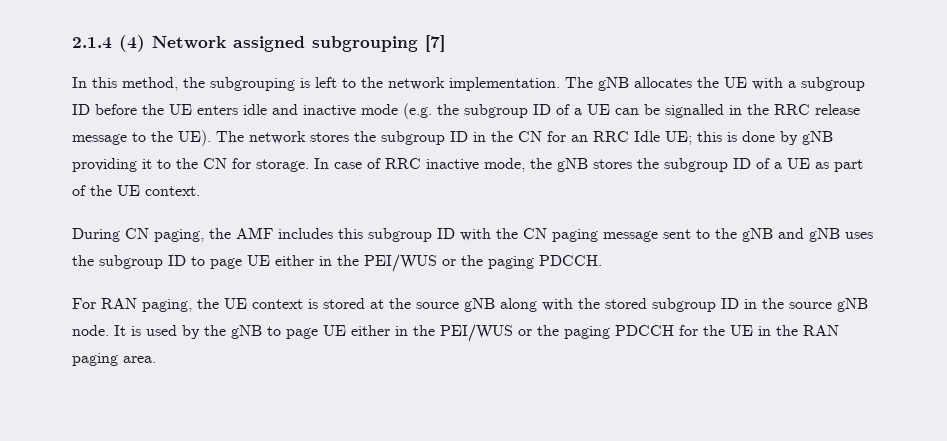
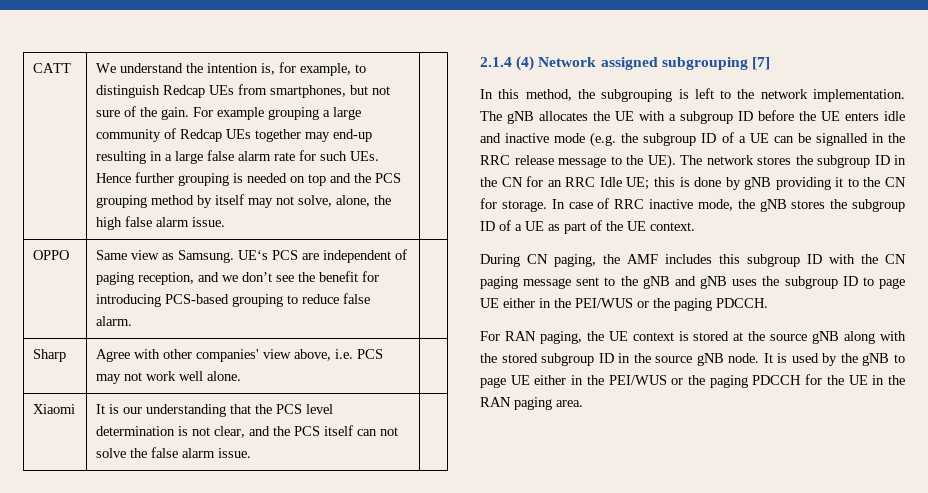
+ CATT | We understand the intention is, for example, to distinguish Redcap UEs from smartphones, but not sure of the gain. For example grouping a large community of Redcap UEs together may end-up resulting in a large false alarm rate for such UEs. Hence further grouping is needed on top and the PCS grouping method by itself may not solve, alone, the high false alarm issue. |
+ OPPO | Same view as Samsung. UE‘s PCS are independent of paging reception, and we don’t see the benefit for introducing PCS-based grouping to reduce false alarm. |
+ Sharp | Agree with other companies' view above, i.e. PCS may not work well alone. |
+ Xiaomi | It is our understanding that the PCS level determination is not clear, and the PCS itself can not solve the false alarm issue. |

